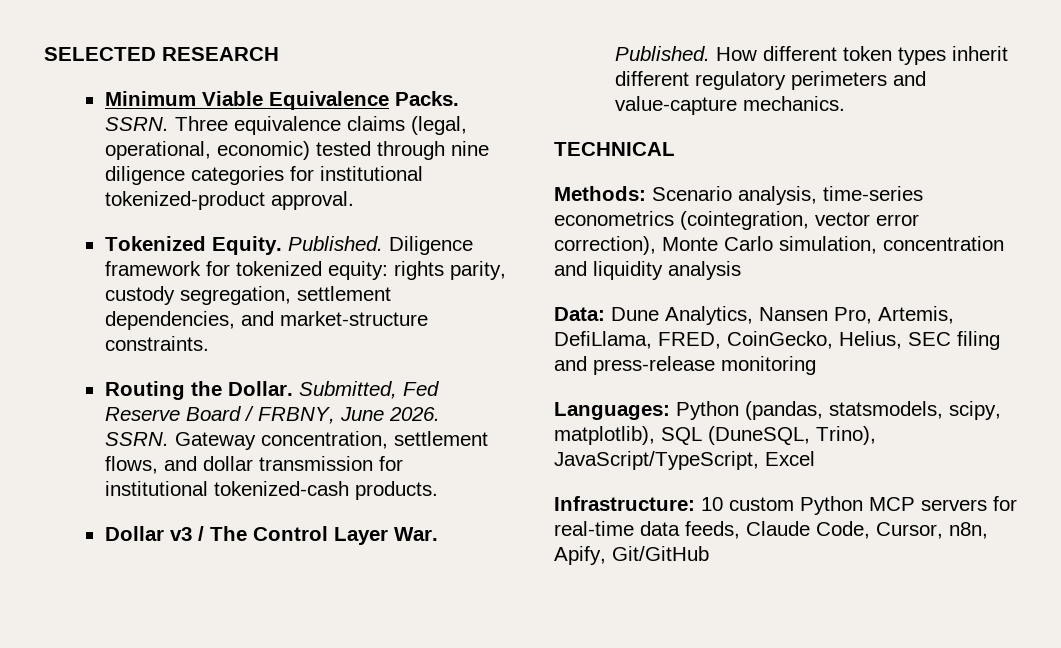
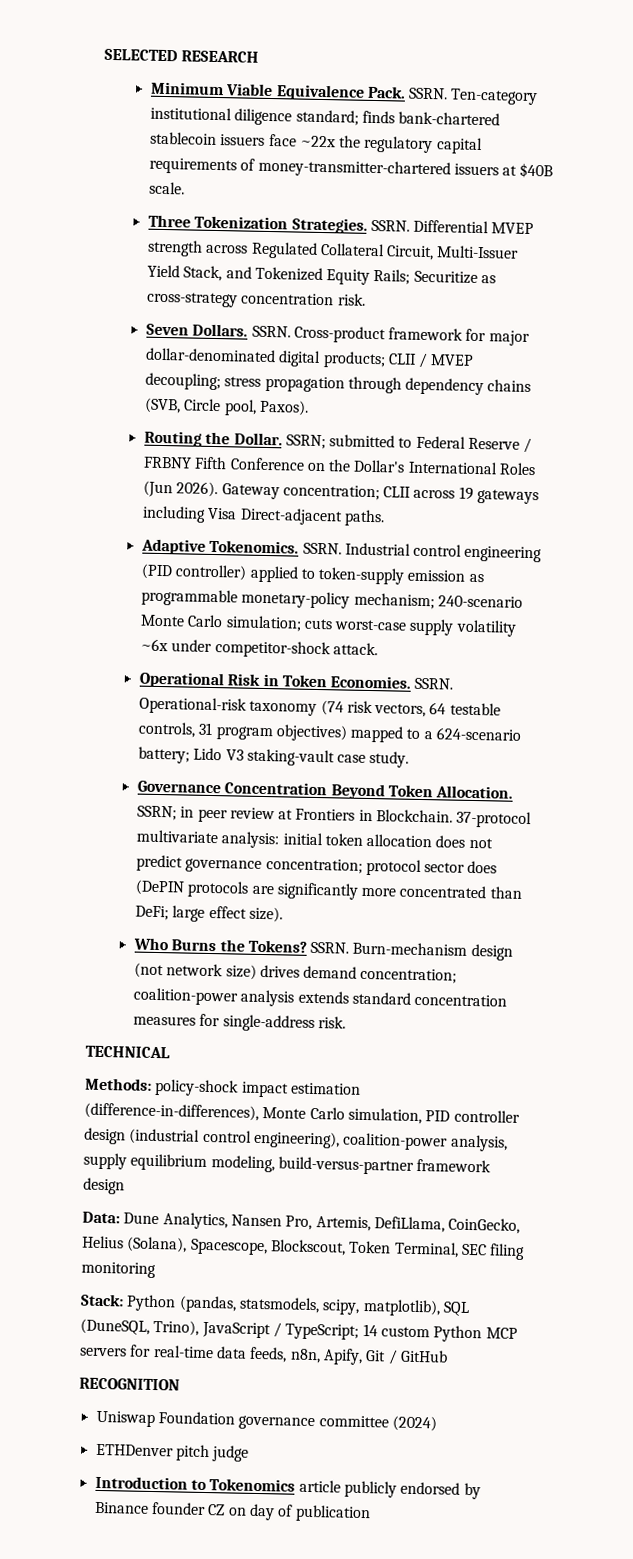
- Minimum Viable Equivalence Packs. SSRN. Three equivalence claims (legal, operational, economic) tested through nine diligence categories for institutional tokenized-product approval.
- Tokenized Equity. Published. Diligence framework for tokenized equity: rights parity, custody segregation, settlement dependencies, and market-structure constraints.
- Routing the Dollar. Submitted, Fed Reserve Board / FRBNY, June 2026. SSRN. Gateway concentration, settlement flows, and dollar transmission for institutional tokenized-cash products.
- Dollar v3 / The Control Layer War. Published. How different token types inherit different regulatory perimeters and value-capture mechanics.
+ Minimum Viable Equivalence Pack. SSRN. Ten-category institutional diligence standard; finds bank-chartered stablecoin issuers face ~22x the regulatory capital requirements of money-transmitter-chartered issuers at $40B scale.
+ Three Tokenization Strategies. SSRN. Differential MVEP strength across Regulated Collateral Circuit, Multi-Issuer Yield Stack, and Tokenized Equity Rails; Securitize as cross-strategy concentration risk.
+ Seven Dollars. SSRN. Cross-product framework for major dollar-denominated digital products; CLII / MVEP decoupling; stress propagation through dependency chains (SVB, Circle pool, Paxos).
+ Routing the Dollar. SSRN; submitted to Federal Reserve / FRBNY Fifth Conference on the Dollar's International Roles (Jun 2026). Gateway concentration; CLII across 19 gateways including Visa Direct-adjacent paths.
+ Adaptive Tokenomics. SSRN. Industrial control engineering (PID controller) applied to token-supply emission as programmable monetary-policy mechanism; 240-scenario Monte Carlo simulation; cuts worst-case supply volatility ~6x under competitor-shock attack.
+ Operational Risk in Token Economies. SSRN. Operational-risk taxonomy (74 risk vectors, 64 testable controls, 31 program objectives) mapped to a 624-scenario battery; Lido V3 staking-vault case study.
+ Governance Concentration Beyond Token Allocation. SSRN; in peer review at Frontiers in Blockchain. 37-protocol multivariate analysis: initial token allocation does not predict governance concentration; protocol sector does (DePIN protocols are significantly more concentrated than DeFi; large effect size).
+ Who Burns the Tokens? SSRN. Burn-mechanism design (not network size) drives demand concentration; coalition-power analysis extends standard concentration measures for single-address risk.
  TECHNICAL
- Methods: Scenario analysis, time-series econometrics (cointegration, vector error correction), Monte Carlo simulation, concentration and liquidity analysis
+ Methods: policy-shock impact estimation (difference-in-differences), Monte Carlo simulation, PID controller design (industrial control engineering), coalition-power analysis, supply equilibrium modeling, build-versus-partner framework design
- Data: Dune Analytics, Nansen Pro, Artemis, DefiLlama, FRED, CoinGecko, Helius, SEC filing and press-release monitoring
+ Data: Dune Analytics, Nansen Pro, Artemis, DefiLlama, CoinGecko, Helius (Solana), Spacescope, Blockscout, Token Terminal, SEC filing monitoring
- Languages: Python (pandas, statsmodels, scipy, matplotlib), SQL (DuneSQL, Trino), JavaScript/TypeScript, Excel
- Infrastructure: 10 custom Python MCP servers for real-time data feeds, Claude Code, Cursor, n8n, Apify, Git/GitHub
+ Stack: Python (pandas, statsmodels, scipy, matplotlib), SQL (DuneSQL, Trino), JavaScript / TypeScript; 14 custom Python MCP servers for real-time data feeds, n8n, Apify, Git / GitHub
+ RECOGNITION
+ Uniswap Foundation governance committee (2024)
+ ETHDenver pitch judge
+ Introduction to Tokenomics article publicly endorsed by Binance founder CZ on day of publication

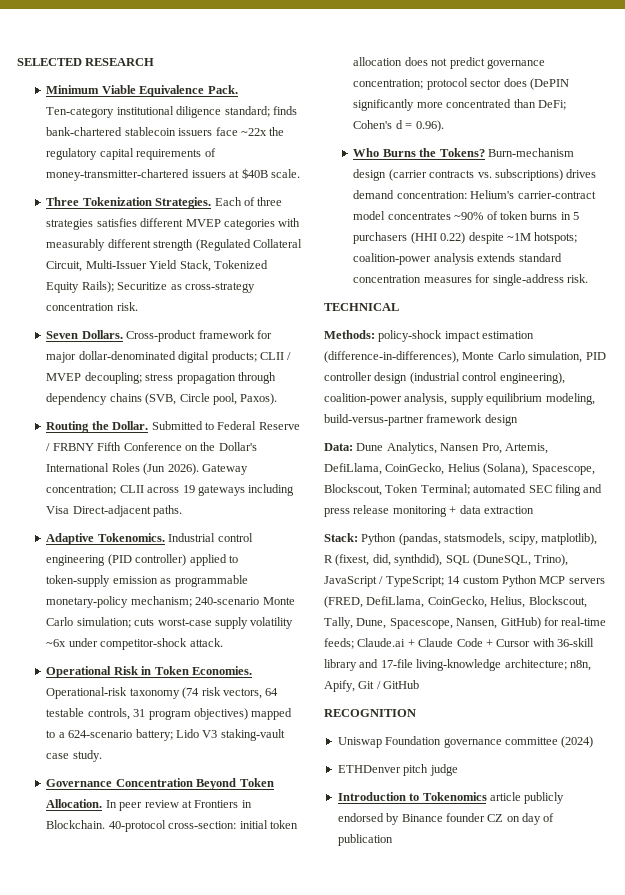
- Minimum Viable Equivalence Pack. SSRN.
+ Minimum Viable Equivalence Pack.
- SSRN. Differential MVEP strength across Regulated Collateral Circuit, Multi-Issuer Yield Stack, and Tokenized Equity Rails; Securitize as cross-strategy concentration risk.
+ Each of three strategies satisfies different MVEP categories with measurably different strength (Regulated Collateral Circuit, Multi-Issuer Yield Stack, Tokenized Equity Rails); Securitize as cross-strategy concentration risk.
- Seven Dollars. SSRN.
+ Seven Dollars.
- SSRN; submitted to Federal Reserve / FRBNY Fifth Conference on the Dollar's International Roles (Jun 2026).
+ Submitted to Federal Reserve / FRBNY Fifth Conference on the Dollar's International Roles (Jun 2026).
- Adaptive Tokenomics. SSRN.
+ Adaptive Tokenomics.
- Operational Risk in Token Economies. SSRN.
+ Operational Risk in Token Economies.
- SSRN; in peer review at Frontiers in Blockchain.
+ In peer review at Frontiers in Blockchain.
- 37-protocol multivariate analysis: initial token allocation does not predict governance concentration; protocol sector does (DePIN protocols are significantly more concentrated than DeFi; large effect size).
+ 40-protocol cross-section: initial token allocation does not predict governance concentration; protocol sector does (DePIN significantly more concentrated than DeFi; Cohen's d = 0.96).
- Who Burns the Tokens? SSRN.
+ Who Burns the Tokens?
- Burn-mechanism design (not network size) drives demand concentration; coalition-power analysis extends standard concentration measures for single-address risk.
+ Burn-mechanism design (carrier contracts vs. subscriptions) drives demand concentration: Helium's carrier-contract model concentrates ~90% of token burns in 5 purchasers (HHI 0.22) despite ~1M hotspots; coalition-power analysis extends standard concentration measures for single-address risk.
- Data: Dune Analytics, Nansen Pro, Artemis, DefiLlama, CoinGecko, Helius (Solana), Spacescope, Blockscout, Token Terminal, SEC filing monitoring
+ Data: Dune Analytics, Nansen Pro, Artemis, DefiLlama, CoinGecko, Helius (Solana), Spacescope, Blockscout, Token Terminal; automated SEC filing and press release monitoring + data extraction
- Stack: Python (pandas, statsmodels, scipy, matplotlib), SQL (DuneSQL, Trino), JavaScript / TypeScript; 14 custom Python MCP servers for real-time data feeds, n8n, Apify, Git / GitHub
+ Stack: Python (pandas, statsmodels, scipy, matplotlib), R (fixest, did, synthdid), SQL (DuneSQL, Trino), JavaScript / TypeScript; 14 custom Python MCP servers (FRED, DefiLlama, CoinGecko, Helius, Blockscout, Tally, Dune, Spacescope, Nansen, GitHub) for real-time feeds; Claude.ai + Claude Code + Cursor with 36-skill library and 17-file living-knowledge architecture; n8n, Apify, Git / GitHub

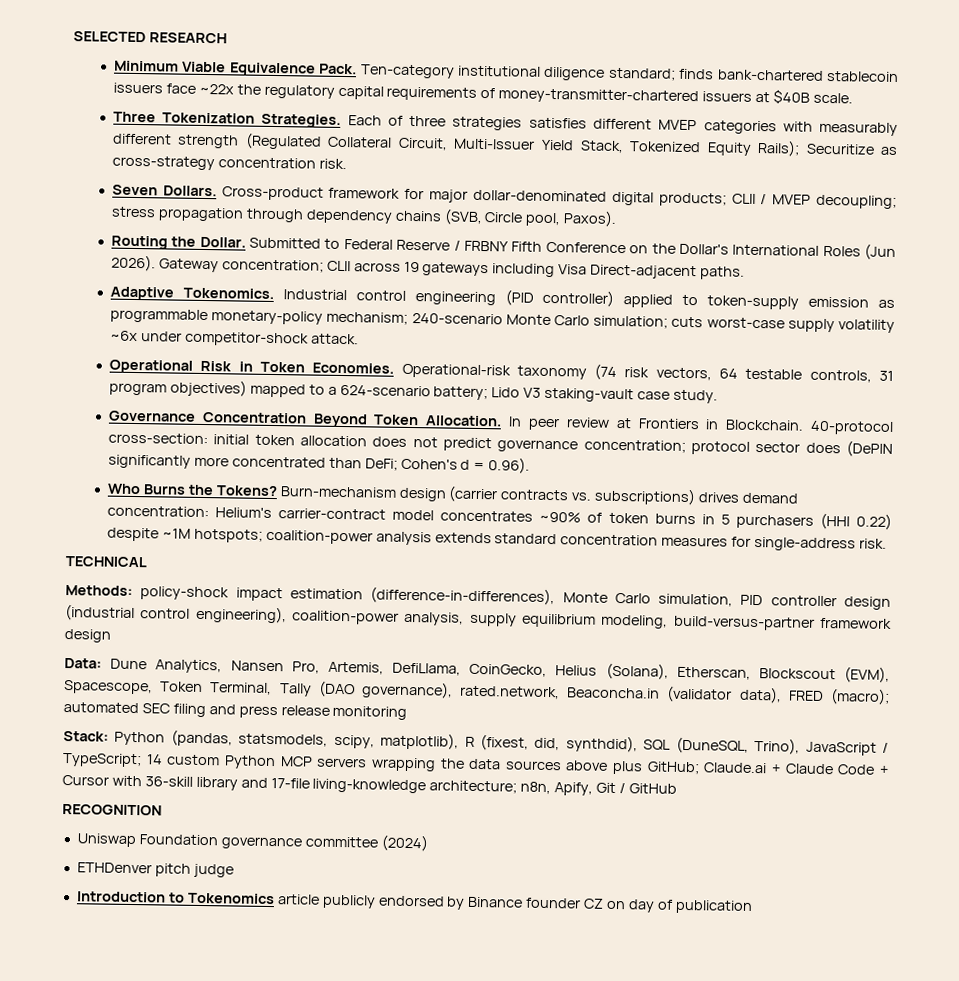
- Data: Dune Analytics, Nansen Pro, Artemis, DefiLlama, CoinGecko, Helius (Solana), Spacescope, Blockscout, Token Terminal; automated SEC filing and press release monitoring + data extraction
+ Data: Dune Analytics, Nansen Pro, Artemis, DefiLlama, CoinGecko, Helius (Solana), Etherscan, Blockscout (EVM), Spacescope, Token Terminal, Tally (DAO governance), rated.network, Beaconcha.in (validator data), FRED (macro); automated SEC filing and press release monitoring
- Stack: Python (pandas, statsmodels, scipy, matplotlib), R (fixest, did, synthdid), SQL (DuneSQL, Trino), JavaScript / TypeScript; 14 custom Python MCP servers (FRED, DefiLlama, CoinGecko, Helius, Blockscout, Tally, Dune, Spacescope, Nansen, GitHub) for real-time feeds; Claude.ai + Claude Code + Cursor with 36-skill library and 17-file living-knowledge architecture; n8n, Apify, Git / GitHub
+ Stack: Python (pandas, statsmodels, scipy, matplotlib), R (fixest, did, synthdid), SQL (DuneSQL, Trino), JavaScript / TypeScript; 14 custom Python MCP servers wrapping the data sources above plus GitHub; Claude.ai + Claude Code + Cursor with 36-skill library and 17-file living-knowledge architecture; n8n, Apify, Git / GitHub

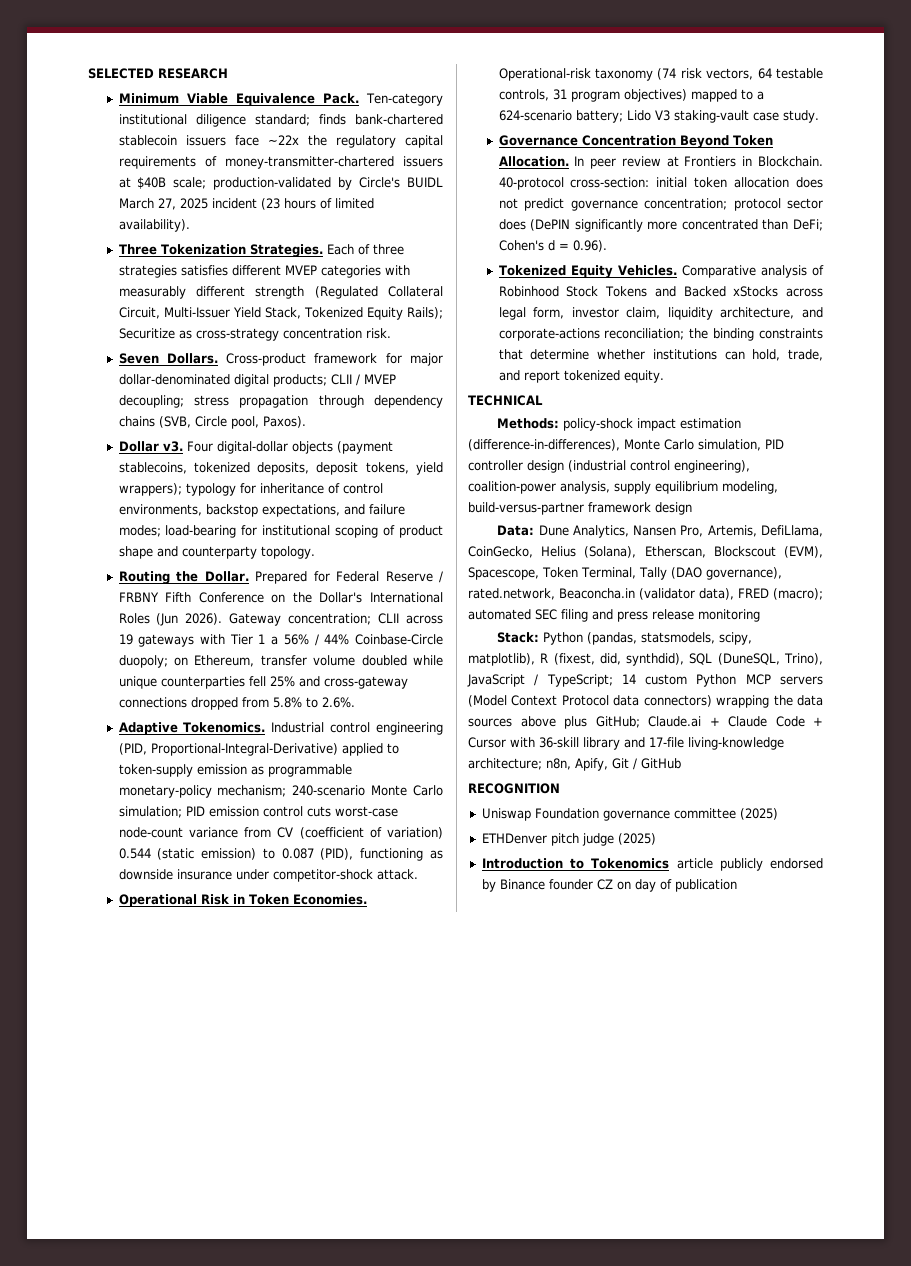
- Ten-category institutional diligence standard; finds bank-chartered stablecoin issuers face ~22x the regulatory capital requirements of money-transmitter-chartered issuers at $40B scale.
+ Ten-category institutional diligence standard; finds bank-chartered stablecoin issuers face ~22x the regulatory capital requirements of money-transmitter-chartered issuers at $40B scale; production-validated by Circle's BUIDL March 27, 2025 incident (23 hours of limited availability).
+ Dollar v3. Four digital-dollar objects (payment stablecoins, tokenized deposits, deposit tokens, yield wrappers); typology for inheritance of control environments, backstop expectations, and failure modes; load-bearing for institutional scoping of product shape and counterparty topology.
- Submitted to Federal Reserve / FRBNY Fifth Conference on the Dollar's International Roles (Jun 2026).
+ Prepared for Federal Reserve / FRBNY Fifth Conference on the Dollar's International Roles (Jun 2026).
- Gateway concentration; CLII across 19 gateways including Visa Direct-adjacent paths.
+ Gateway concentration; CLII across 19 gateways with Tier 1 a 56% / 44% Coinbase-Circle duopoly; on Ethereum, transfer volume doubled while unique counterparties fell 25% and cross-gateway connections dropped from 5.8% to 2.6%.
- Industrial control engineering (PID controller) applied to token-supply emission as programmable monetary-policy mechanism; 240-scenario Monte Carlo simulation; cuts worst-case supply volatility ~6x under competitor-shock attack.
+ Industrial control engineering (PID, Proportional-Integral-Derivative) applied to token-supply emission as programmable monetary-policy mechanism; 240-scenario Monte Carlo simulation; PID emission control cuts worst-case node-count variance from CV (coefficient of variation) 0.544 (static emission) to 0.087 (PID), functioning as downside insurance under competitor-shock attack.
- Who Burns the Tokens? Burn-mechanism design (carrier contracts vs. subscriptions) drives demand concentration: Helium's carrier-contract model concentrates ~90% of token burns in 5 purchasers (HHI 0.22) despite ~1M hotspots; coalition-power analysis extends standard concentration measures for single-address risk.
+ Tokenized Equity Vehicles. Comparative analysis of Robinhood Stock Tokens and Backed xStocks across legal form, investor claim, liquidity architecture, and corporate-actions reconciliation; the binding constraints that determine whether institutions can hold, trade, and report tokenized equity.
- Stack: Python (pandas, statsmodels, scipy, matplotlib), R (fixest, did, synthdid), SQL (DuneSQL, Trino), JavaScript / TypeScript; 14 custom Python MCP servers wrapping the data sources above plus GitHub; Claude.ai + Claude Code + Cursor with 36-skill library and 17-file living-knowledge architecture; n8n, Apify, Git / GitHub
+ Stack: Python (pandas, statsmodels, scipy, matplotlib), R (fixest, did, synthdid), SQL (DuneSQL, Trino), JavaScript / TypeScript; 14 custom Python MCP servers (Model Context Protocol data connectors) wrapping the data sources above plus GitHub; Claude.ai + Claude Code + Cursor with 36-skill library and 17-file living-knowledge architecture; n8n, Apify, Git / GitHub
- Uniswap Foundation governance committee (2024)
+ Uniswap Foundation governance committee (2025)
- ETHDenver pitch judge
+ ETHDenver pitch judge (2025)

